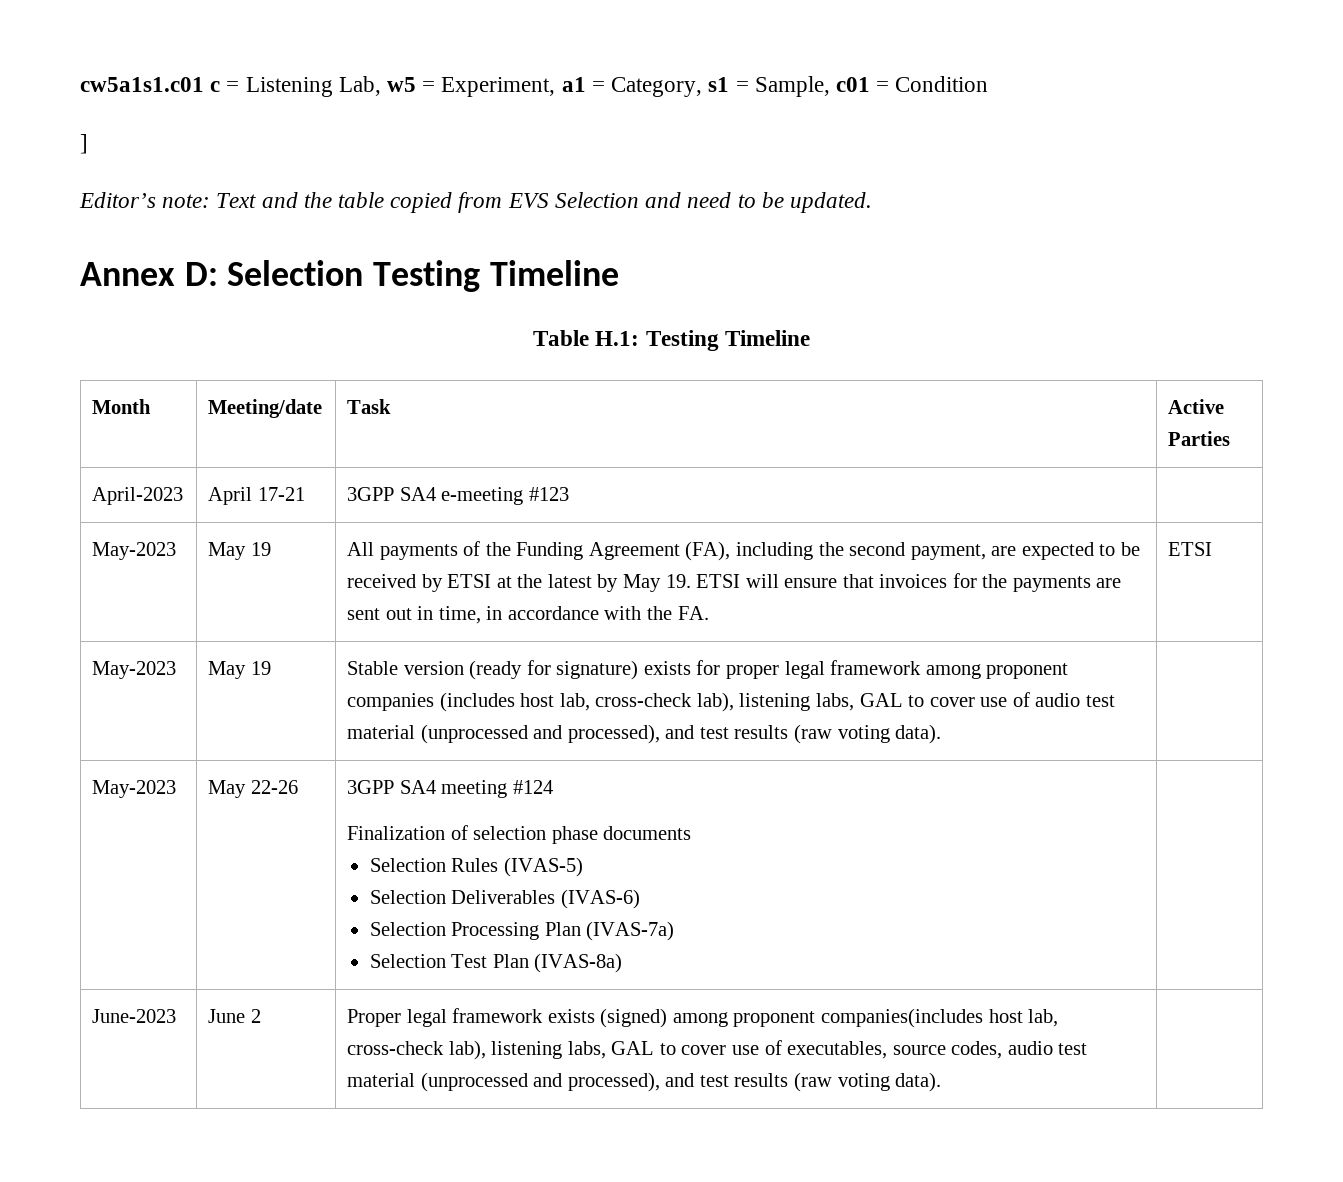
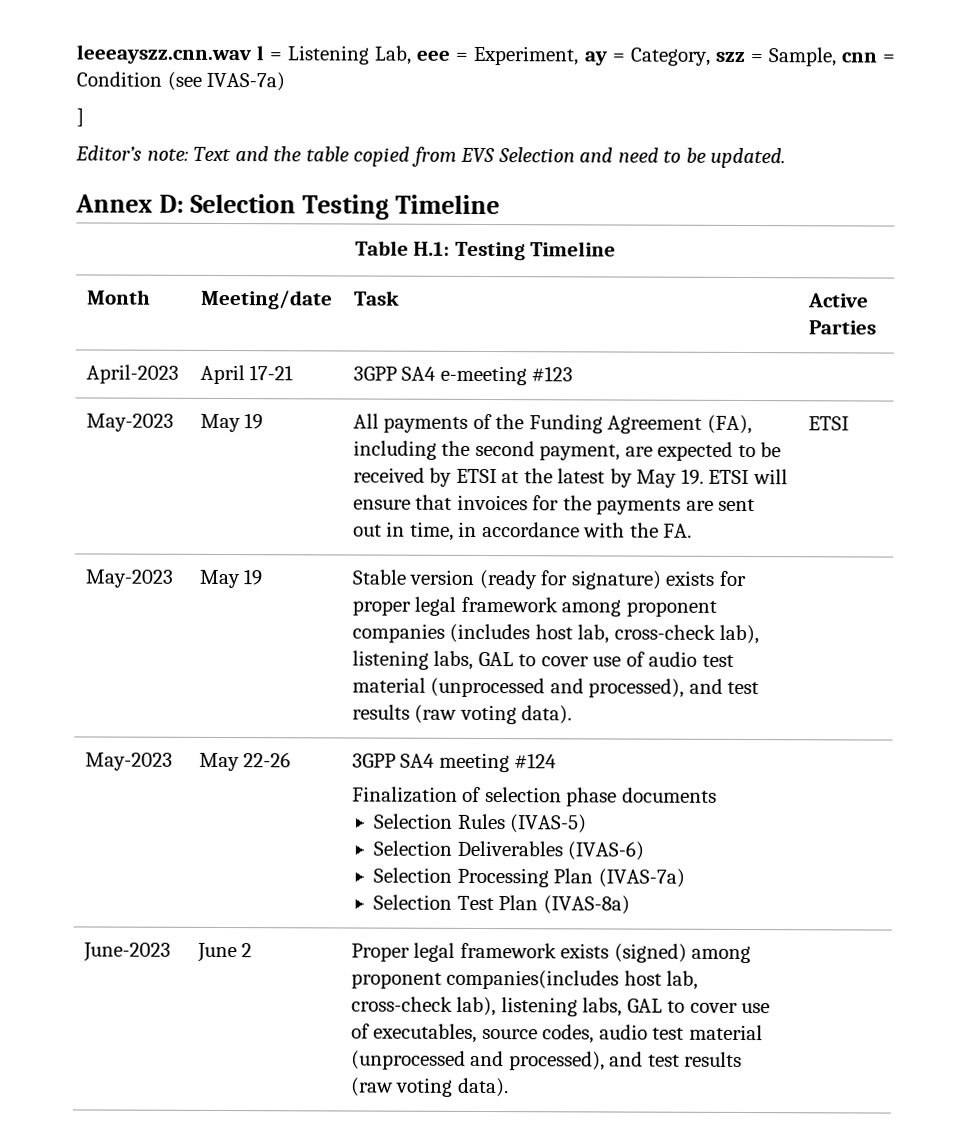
- cw5a1s1.c01 c = Listening Lab, w5 = Experiment, a1 = Category, s1 = Sample, c01 = Condition
+ leeeayszz.cnn.wav l = Listening Lab, eee = Experiment, ay = Category, szz = Sample, cnn = Condition (see IVAS-7a)

